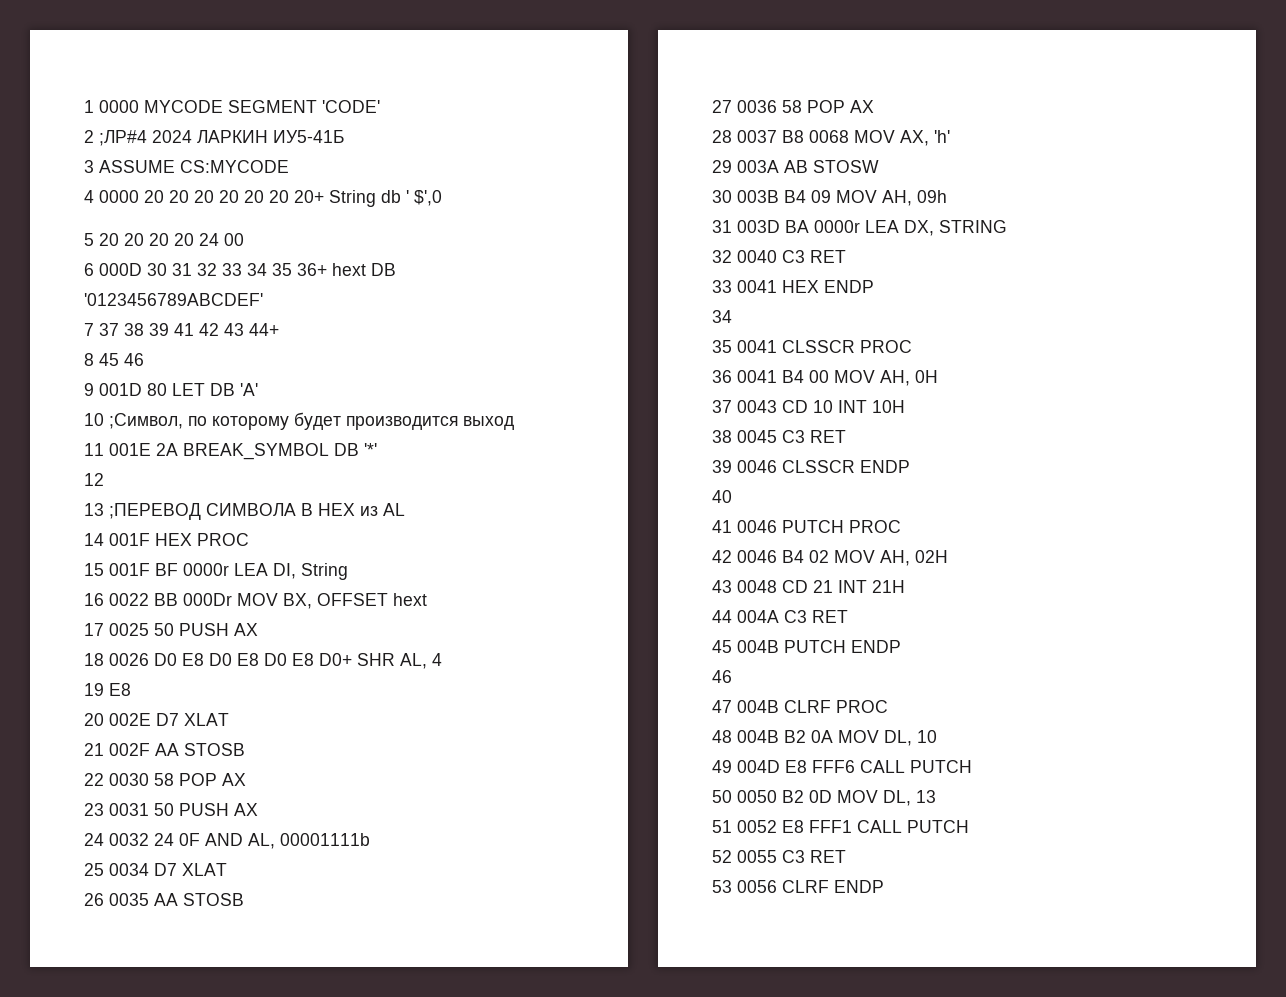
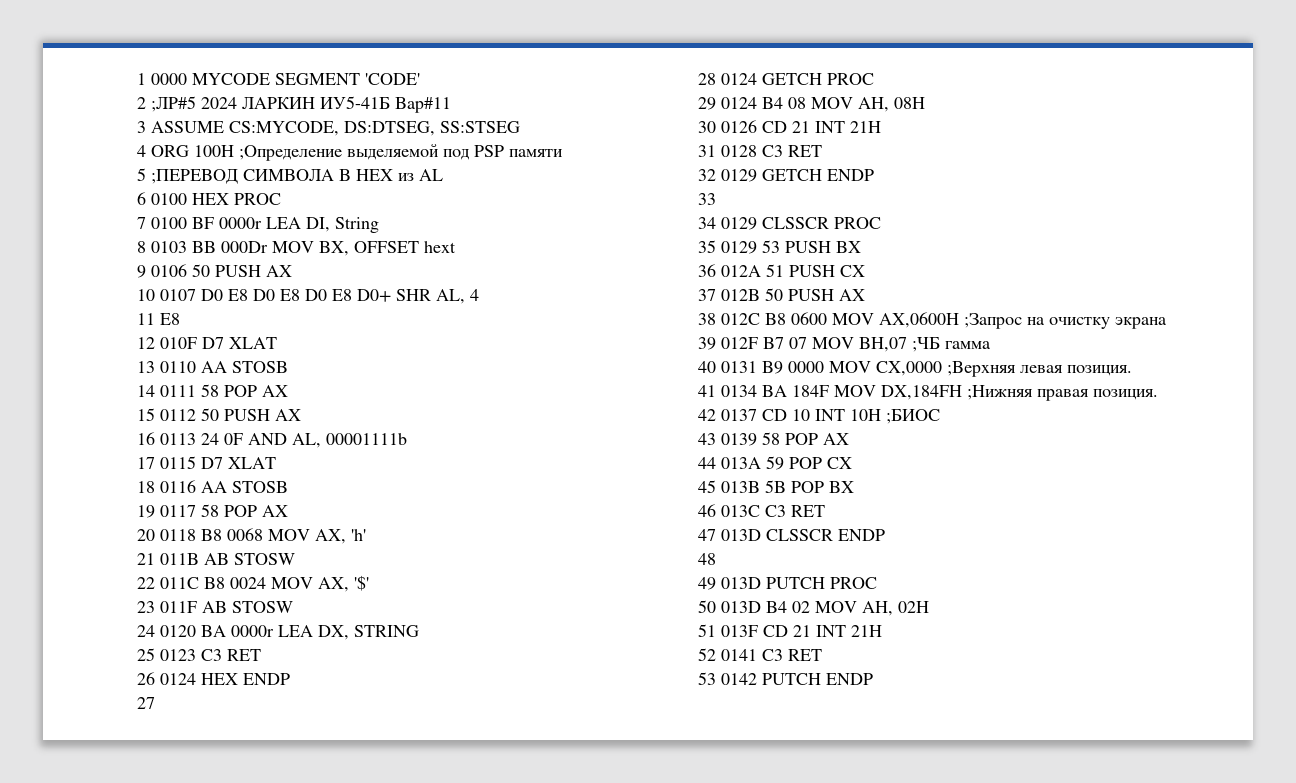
- 2 ;ЛР#4 2024 ЛАРКИН ИУ5-41Б
+ 2 ;ЛР#5 2024 ЛАРКИН ИУ5-41Б Вар#11
- 3 ASSUME CS:MYCODE
- 4 0000 20 20 20 20 20 20 20+ String db ' $',0
- 5 20 20 20 20 24 00
- 6 000D 30 31 32 33 34 35 36+ hext DB '0123456789ABCDEF'
- 7 37 38 39 41 42 43 44+
- 8 45 46
- 9 001D 80 LET DB 'А'
- 10 ;Символ, по которому будет производится выход
- 11 001E 2A BREAK_SYMBOL DB '*'
- 12
- 13 ;ПЕРЕВОД СИМВОЛА В HEX из AL
+ 3 ASSUME CS:MYCODE, DS:DTSEG, SS:STSEG
+ 4 ORG 100H ;Определение выделяемой под PSP памяти
+ 5 ;ПЕРЕВОД СИМВОЛА В HEX из AL
- 14 001F HEX PROC
+ 6 0100 HEX PROC
- 15 001F BF 0000r LEA DI, String
+ 7 0100 BF 0000r LEA DI, String
- 16 0022 BB 000Dr MOV BX, OFFSET hext
+ 8 0103 BB 000Dr MOV BX, OFFSET hext
- 17 0025 50 PUSH AX
- 18 0026 D0 E8 D0 E8 D0 E8 D0+ SHR AL, 4
+ 9 0106 50 PUSH AX
+ 10 0107 D0 E8 D0 E8 D0 E8 D0+ SHR AL, 4
- 19 E8
+ 11 E8
- 20 002E D7 XLAT
- 21 002F AA STOSB
- 22 0030 58 POP AX
- 23 0031 50 PUSH AX
- 24 0032 24 0F AND AL, 00001111b
+ 12 010F D7 XLAT
+ 13 0110 AA STOSB
+ 14 0111 58 POP AX
+ 15 0112 50 PUSH AX
+ 16 0113 24 0F AND AL, 00001111b
- 25 0034 D7 XLAT
- 26 0035 AA STOSB
- 27 0036 58 POP AX
- 28 0037 B8 0068 MOV AX, 'h'
+ 17 0115 D7 XLAT
+ 18 0116 AA STOSB
+ 19 0117 58 POP AX
+ 20 0118 B8 0068 MOV AX, 'h'
- 29 003A AB STOSW
- 30 003B B4 09 MOV AH, 09h
- 31 003D BA 0000r LEA DX, STRING
+ 21 011B AB STOSW
+ 22 011C B8 0024 MOV AX, '$'
+ 23 011F AB STOSW
+ 24 0120 BA 0000r LEA DX, STRING
- 32 0040 C3 RET
- 33 0041 HEX ENDP
- 34
- 35 0041 CLSSCR PROC
+ 25 0123 C3 RET
+ 26 0124 HEX ENDP
+ 27
+ 28 0124 GETCH PROC
+ 29 0124 B4 08 MOV AH, 08H
+ 30 0126 CD 21 INT 21H
+ 31 0128 C3 RET
+ 32 0129 GETCH ENDP
+ 33
+ 34 0129 CLSSCR PROC
- 36 0041 B4 00 MOV AH, 0H
- 37 0043 CD 10 INT 10H
- 38 0045 C3 RET
- 39 0046 CLSSCR ENDP
+ 35 0129 53 PUSH BX
+ 36 012A 51 PUSH CX
+ 37 012B 50 PUSH AX
+ 38 012C B8 0600 MOV AX,0600H ;Запрос на очистку экрана
+ 39 012F B7 07 MOV BH,07 ;ЧБ гамма
+ 40 0131 B9 0000 MOV CX,0000 ;Верхняя левая позиция.
+ 41 0134 BA 184F MOV DX,184FH ;Нижняя правая позиция.
+ 42 0137 CD 10 INT 10H ;БИОС
+ 43 0139 58 POP AX
+ 44 013A 59 POP CX
+ 45 013B 5B POP BX
+ 46 013C C3 RET
+ 47 013D CLSSCR ENDP
- 40
- 41 0046 PUTCH PROC
+ 48
+ 49 013D PUTCH PROC
- 42 0046 B4 02 MOV AH, 02H
+ 50 013D B4 02 MOV AH, 02H
- 43 0048 CD 21 INT 21H
- 44 004A C3 RET
- 45 004B PUTCH ENDP
- 46
- 47 004B CLRF PROC
- 48 004B B2 0A MOV DL, 10
- 49 004D E8 FFF6 CALL PUTCH
- 50 0050 B2 0D MOV DL, 13
- 51 0052 E8 FFF1 CALL PUTCH
+ 51 013F CD 21 INT 21H
- 52 0055 C3 RET
+ 52 0141 C3 RET
- 53 0056 CLRF ENDP
+ 53 0142 PUTCH ENDP

